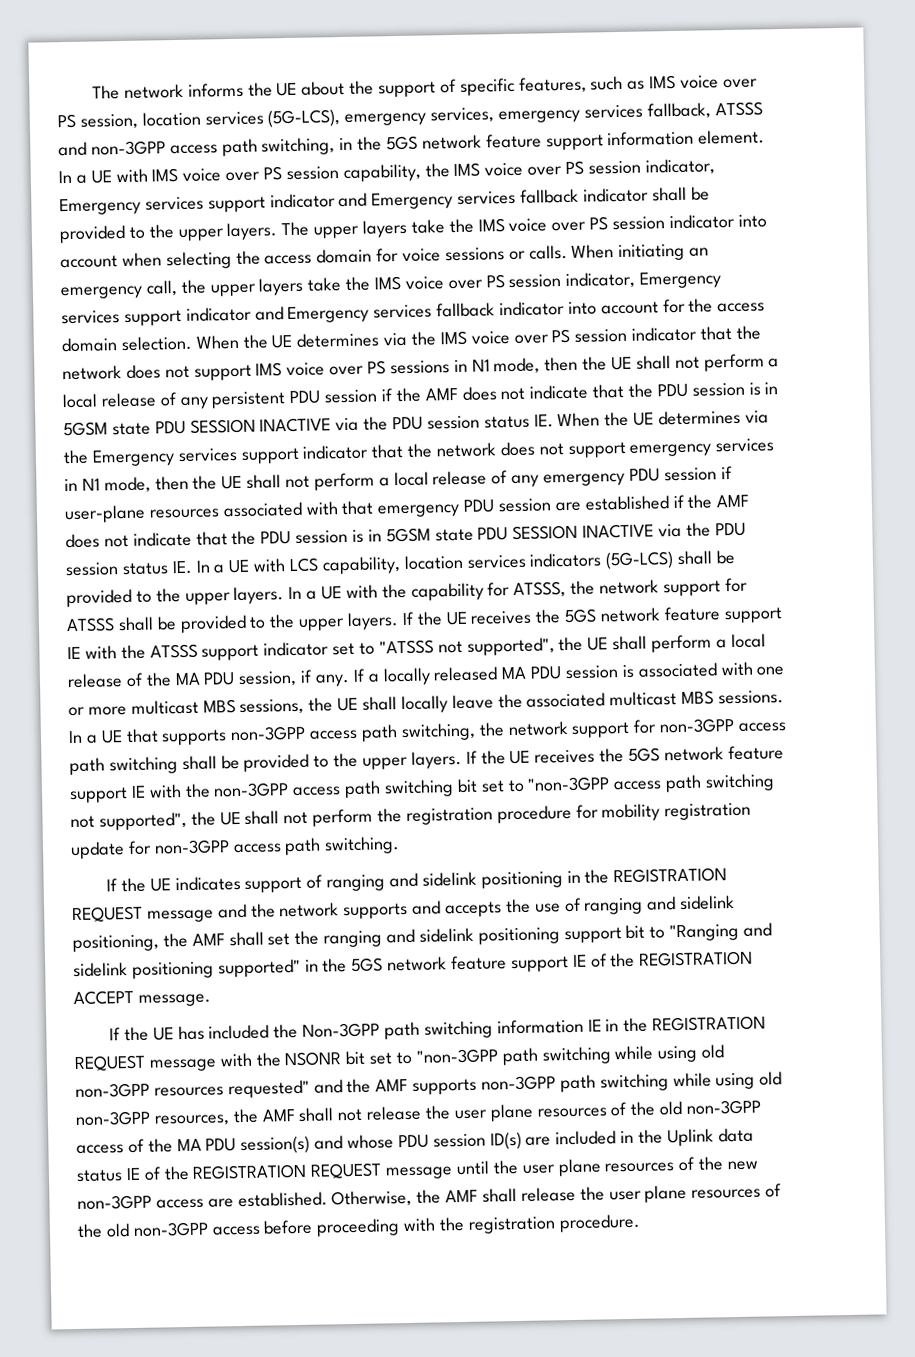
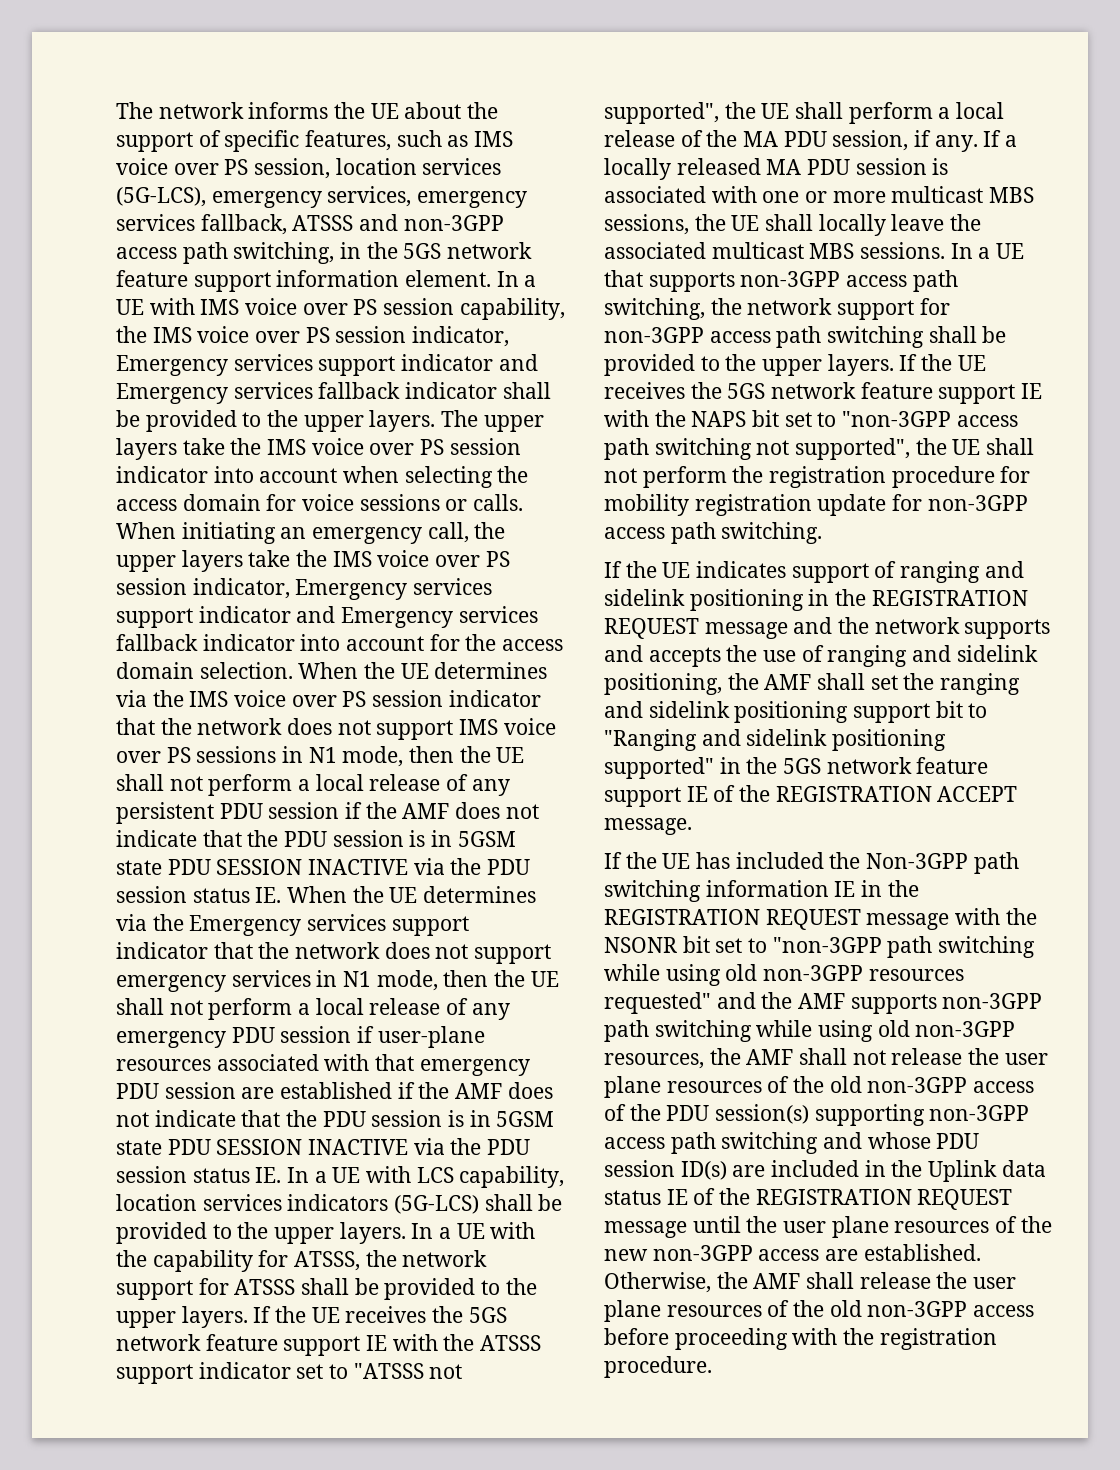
- If the UE receives the 5GS network feature support IE with the non-3GPP access path switching bit set to "non-3GPP access path switching not supported", the UE shall not perform the registration procedure for mobility registration update for non-3GPP access path switching.
+ If the UE receives the 5GS network feature support IE with the NAPS bit set to "non-3GPP access path switching not supported", the UE shall not perform the registration procedure for mobility registration update for non-3GPP access path switching.
- If the UE has included the Non-3GPP path switching information IE in the REGISTRATION REQUEST message with the NSONR bit set to "non-3GPP path switching while using old non-3GPP resources requested" and the AMF supports non-3GPP path switching while using old non-3GPP resources, the AMF shall not release the user plane resources of the old non-3GPP access of the MA PDU session(s) and whose PDU session ID(s) are included in the Uplink data status IE of the REGISTRATION REQUEST message until the user plane resources of the new non-3GPP access are established.
+ If the UE has included the Non-3GPP path switching information IE in the REGISTRATION REQUEST message with the NSONR bit set to "non-3GPP path switching while using old non-3GPP resources requested" and the AMF supports non-3GPP path switching while using old non-3GPP resources, the AMF shall not release the user plane resources of the old non-3GPP access of the PDU session(s) supporting non-3GPP access path switching and whose PDU session ID(s) are included in the Uplink data status IE of the REGISTRATION REQUEST message until the user plane resources of the new non-3GPP access are established.

